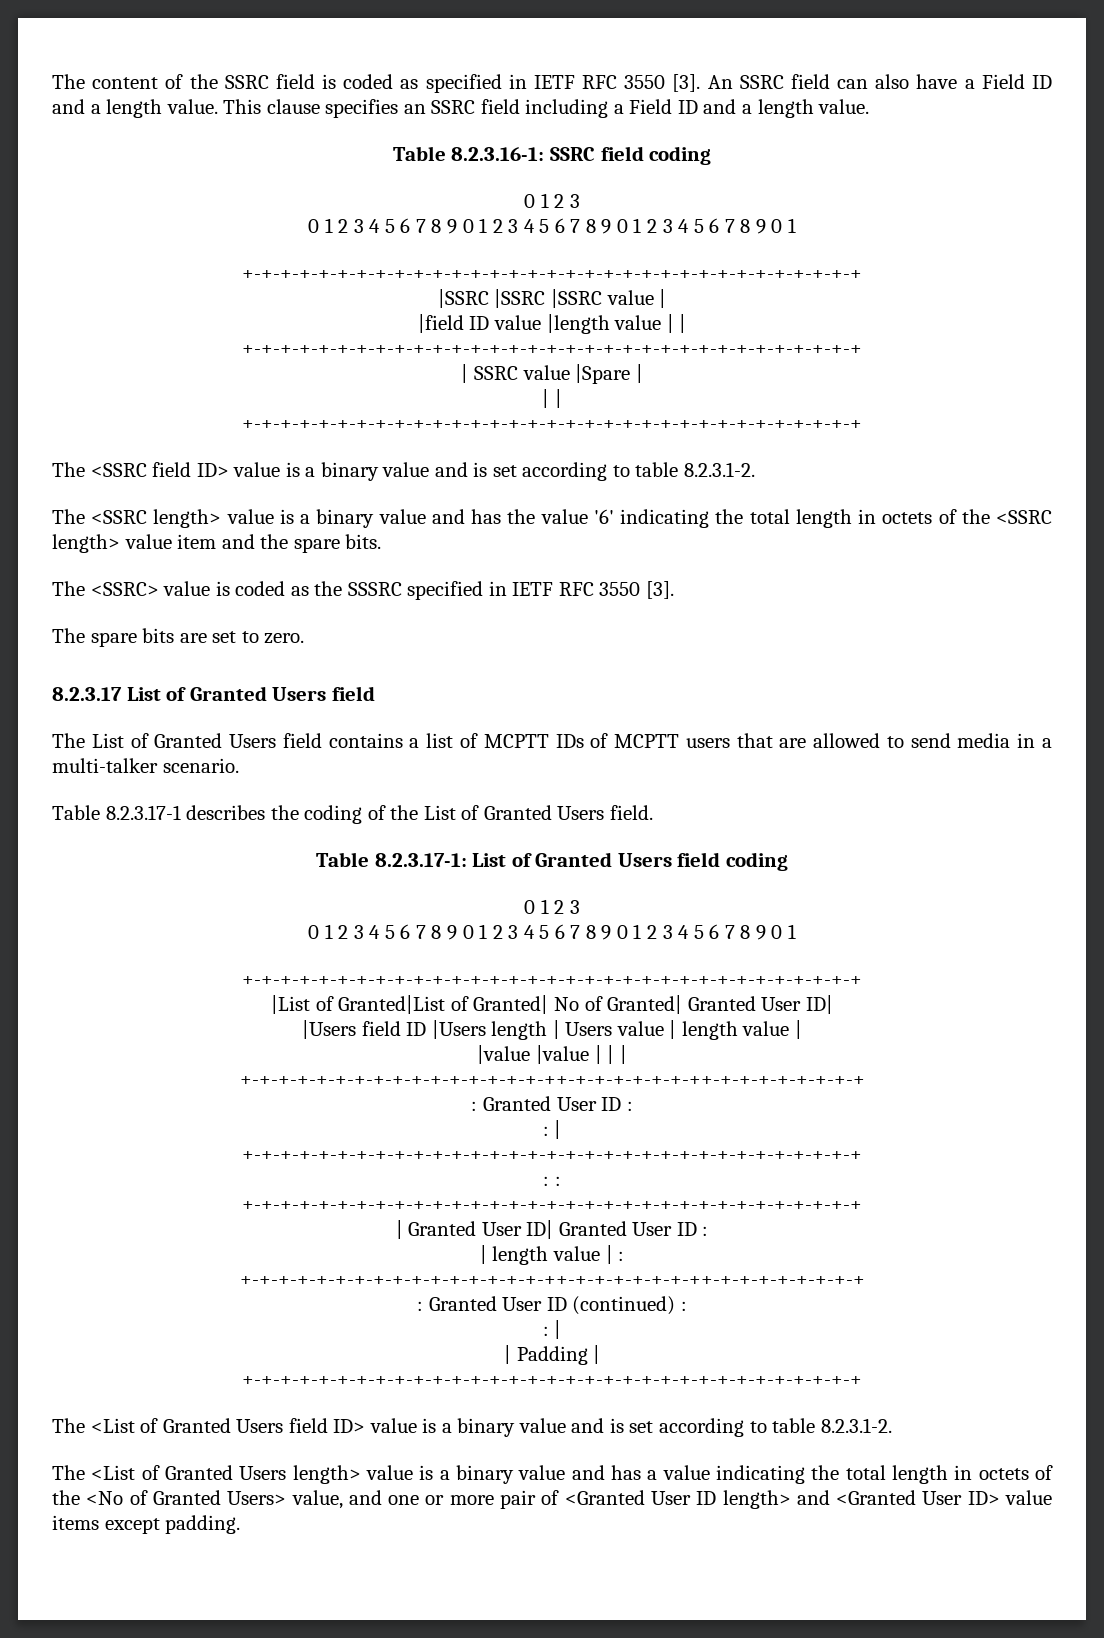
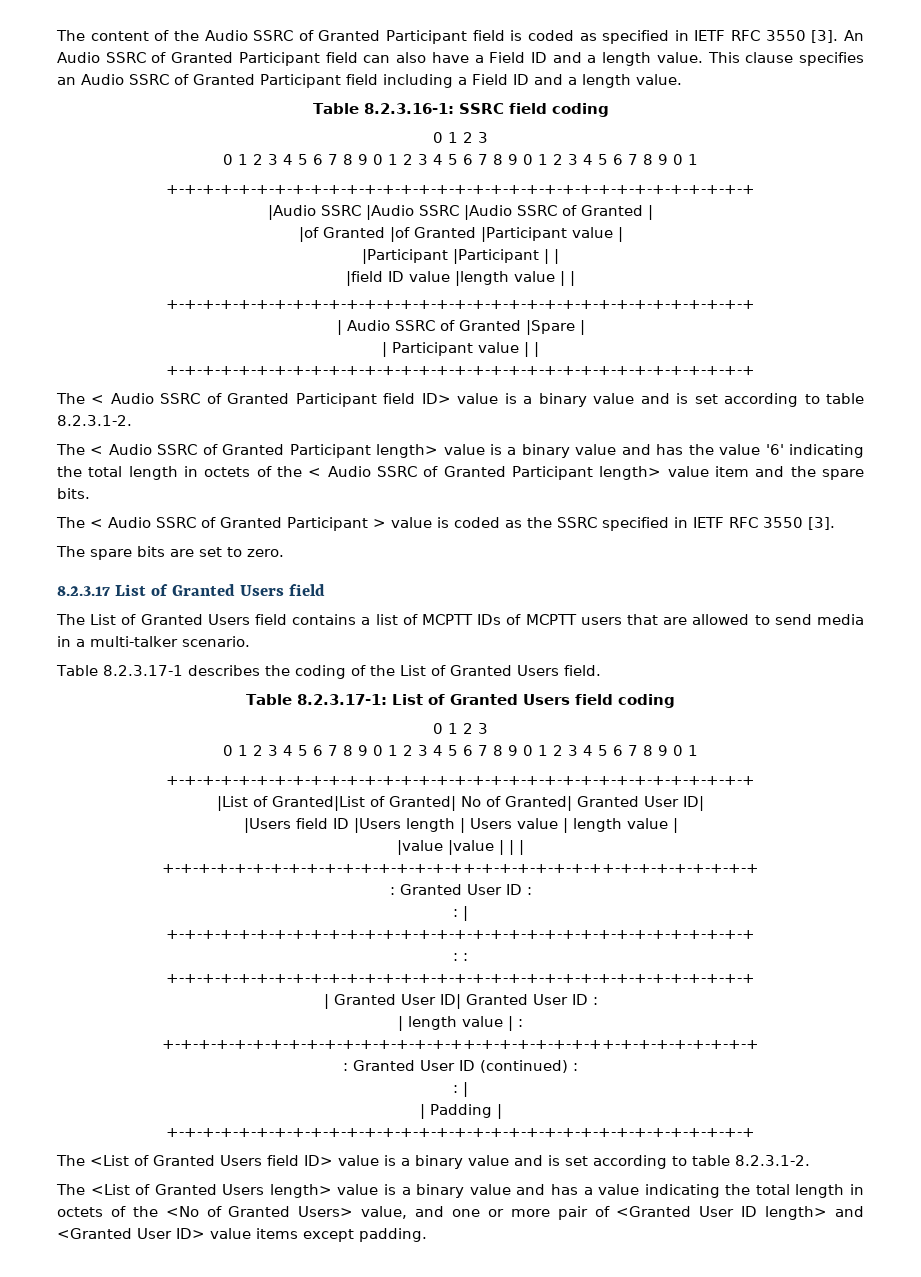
- The content of the SSRC field is coded as specified in IETF RFC 3550 [3].
+ The content of the Audio SSRC of Granted Participant field is coded as specified in IETF RFC 3550 [3].
- An SSRC field can also have a Field ID and a length value.
+ An Audio SSRC of Granted Participant field can also have a Field ID and a length value.
- This clause specifies an SSRC field including a Field ID and a length value.
+ This clause specifies an Audio SSRC of Granted Participant field including a Field ID and a length value.
- |SSRC |SSRC |SSRC value |
+ |Audio SSRC |Audio SSRC |Audio SSRC of Granted |
+ |of Granted |of Granted |Participant value |
+ |Participant |Participant | |
- | SSRC value |Spare |
- | |
+ | Audio SSRC of Granted |Spare |
+ | Participant value | |
  +-+-+-+-+-+-+-+-+-+-+-+-+-+-+-+-+-+-+-+-+-+-+-+-+-+-+-+-+-+-+-+-+
- The <SSRC field ID> value is a binary value and is set according to table 8.2.3.1-2.
+ The < Audio SSRC of Granted Participant field ID> value is a binary value and is set according to table 8.2.3.1-2.
- The <SSRC length> value is a binary value and has the value '6' indicating the total length in octets of the <SSRC length> value item and the spare bits.
+ The < Audio SSRC of Granted Participant length> value is a binary value and has the value '6' indicating the total length in octets of the < Audio SSRC of Granted Participant length> value item and the spare bits.
- The <SSRC> value is coded as the SSSRC specified in IETF RFC 3550 [3].
+ The < Audio SSRC of Granted Participant > value is coded as the SSRC specified in IETF RFC 3550 [3].

